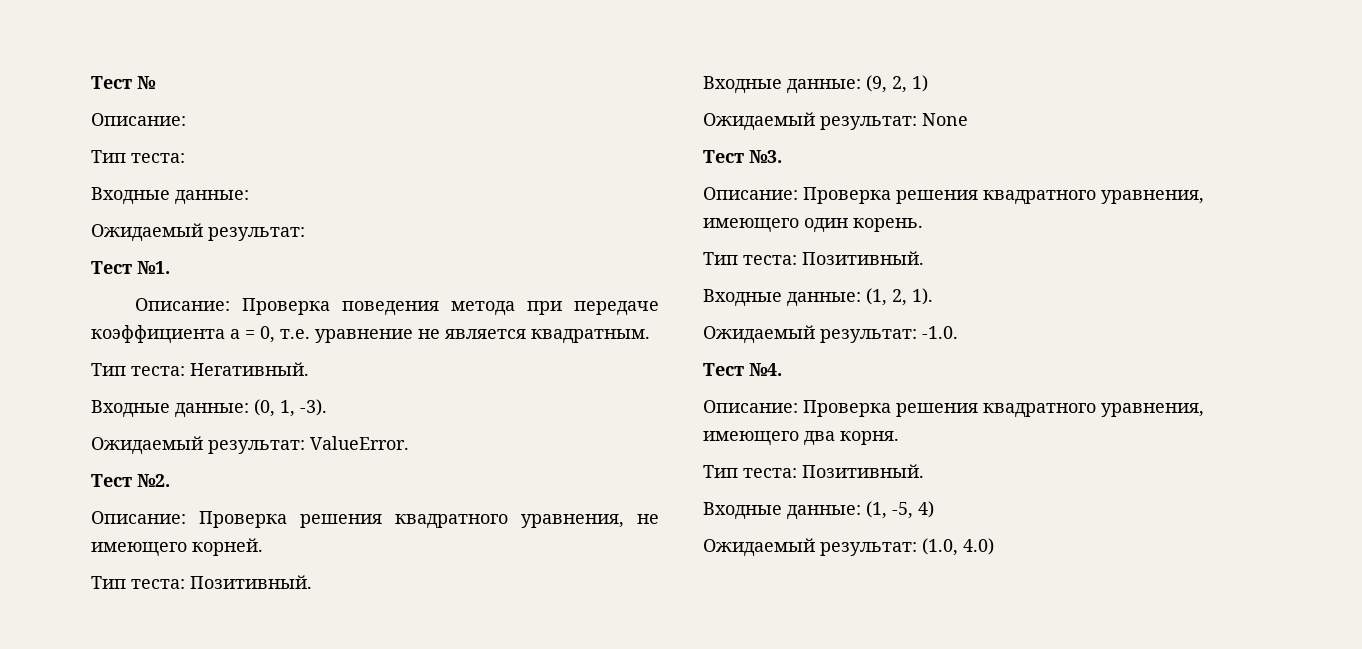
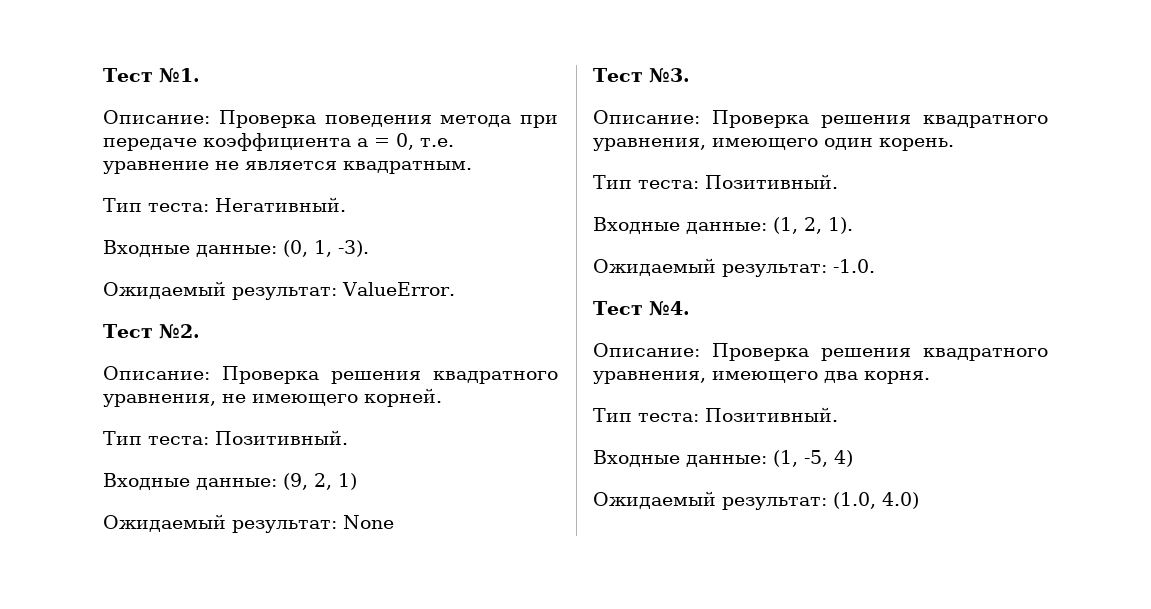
- Тест №
- Описание:
- Тип теста:
- Входные данные:
- Ожидаемый результат:

